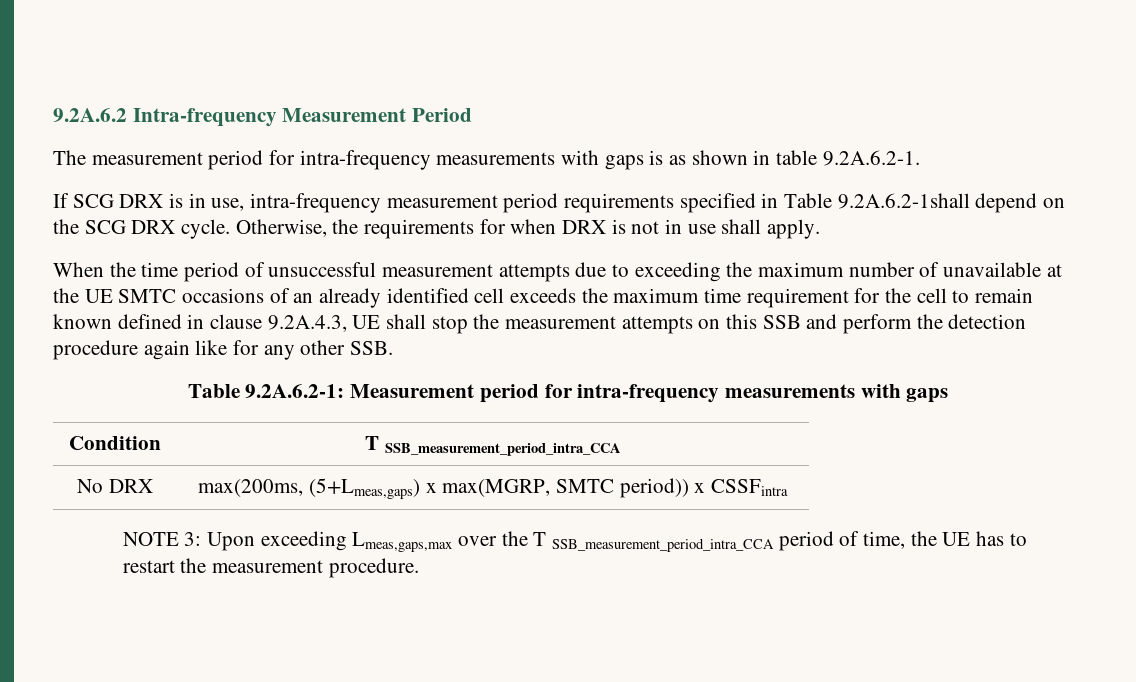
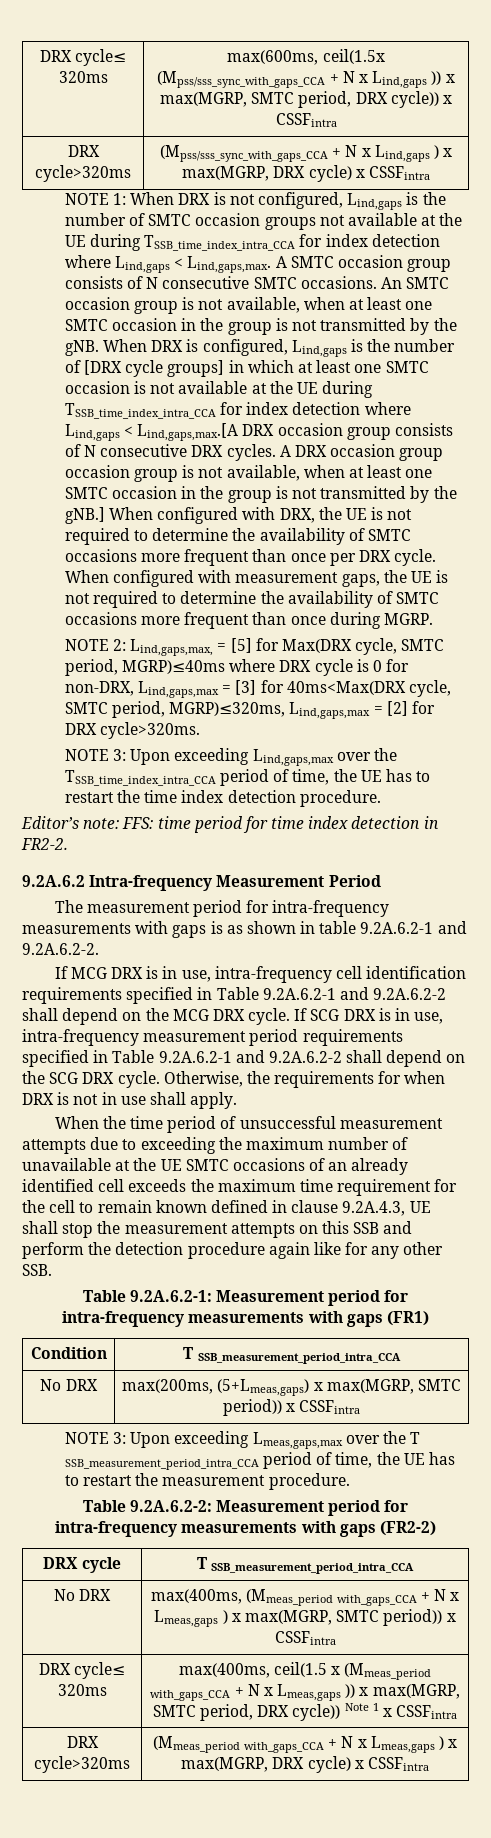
+ DRX cycle≤ 320ms | max(600ms, ceil(1.5x (Mpss/sss_sync_with_gaps_CCA + N x Lind,gaps )) x max(MGRP, SMTC period, DRX cycle)) x CSSFintra
+ DRX cycle>320ms | (Mpss/sss_sync_with_gaps_CCA + N x Lind,gaps ) x max(MGRP, DRX cycle) x CSSFintra
+ NOTE 1: When DRX is not configured, Lind,gaps is the number of SMTC occasion groups not available at the UE during TSSB_time_index_intra_CCA for index detection where Lind,gaps < Lind,gaps,max. A SMTC occasion group consists of N consecutive SMTC occasions. An SMTC occasion group is not available, when at least one SMTC occasion in the group is not transmitted by the gNB. When DRX is configured, Lind,gaps is the number of [DRX cycle groups] in which at least one SMTC occasion is not available at the UE during TSSB_time_index_intra_CCA for index detection where Lind,gaps < Lind,gaps,max.[A DRX occasion group consists of N consecutive DRX cycles. A DRX occasion group occasion group is not available, when at least one SMTC occasion in the group is not transmitted by the gNB.] When configured with DRX, the UE is not required to determine the availability of SMTC occasions more frequent than once per DRX cycle. When configured with measurement gaps, the UE is not required to determine the availability of SMTC occasions more frequent than once during MGRP.
+ NOTE 2: Lind,gaps,max, = [5] for Max(DRX cycle, SMTC period, MGRP)≤40ms where DRX cycle is 0 for non-DRX, Lind,gaps,max = [3] for 40ms<Max(DRX cycle, SMTC period, MGRP)≤320ms, Lind,gaps,max = [2] for DRX cycle>320ms.
+ NOTE 3: Upon exceeding Lind,gaps,max over the TSSB_time_index_intra_CCA period of time, the UE has to restart the time index detection procedure.
+ Editor’s note: FFS: time period for time index detection in FR2-2.
- The measurement period for intra-frequency measurements with gaps is as shown in table 9.2A.6.2-1.
- If SCG DRX is in use, intra-frequency measurement period requirements specified in Table 9.2A.6.2-1shall depend on the SCG DRX cycle.
+ The measurement period for intra-frequency measurements with gaps is as shown in table 9.2A.6.2-1 and 9.2A.6.2-2.
+ If MCG DRX is in use, intra-frequency cell identification requirements specified in Table 9.2A.6.2-1 and 9.2A.6.2-2 shall depend on the MCG DRX cycle. If SCG DRX is in use, intra-frequency measurement period requirements specified in Table 9.2A.6.2-1 and 9.2A.6.2-2 shall depend on the SCG DRX cycle.
- Table 9.2A.6.2-1: Measurement period for intra-frequency measurements with gaps
+ Table 9.2A.6.2-1: Measurement period for intra-frequency measurements with gaps (FR1)
+ Table 9.2A.6.2-2: Measurement period for intra-frequency measurements with gaps (FR2-2)
+ DRX cycle | T SSB_measurement_period_intra_CCA
+ No DRX | max(400ms, (Mmeas_period with_gaps_CCA + N x Lmeas,gaps ) x max(MGRP, SMTC period)) x CSSFintra
+ DRX cycle≤ 320ms | max(400ms, ceil(1.5 x (Mmeas_period with_gaps_CCA + N x Lmeas,gaps )) x max(MGRP, SMTC period, DRX cycle)) Note 1 x CSSFintra
+ DRX cycle>320ms | (Mmeas_period with_gaps_CCA + N x Lmeas,gaps ) x max(MGRP, DRX cycle) x CSSFintra

